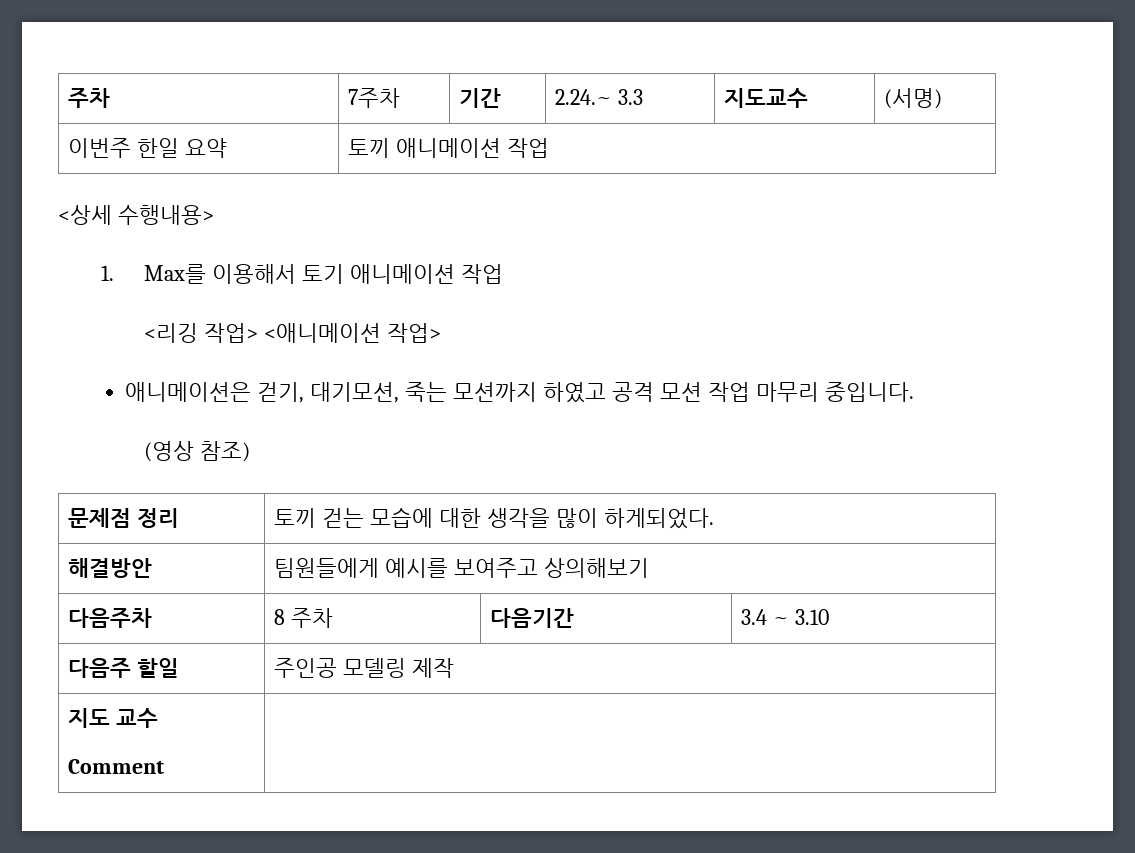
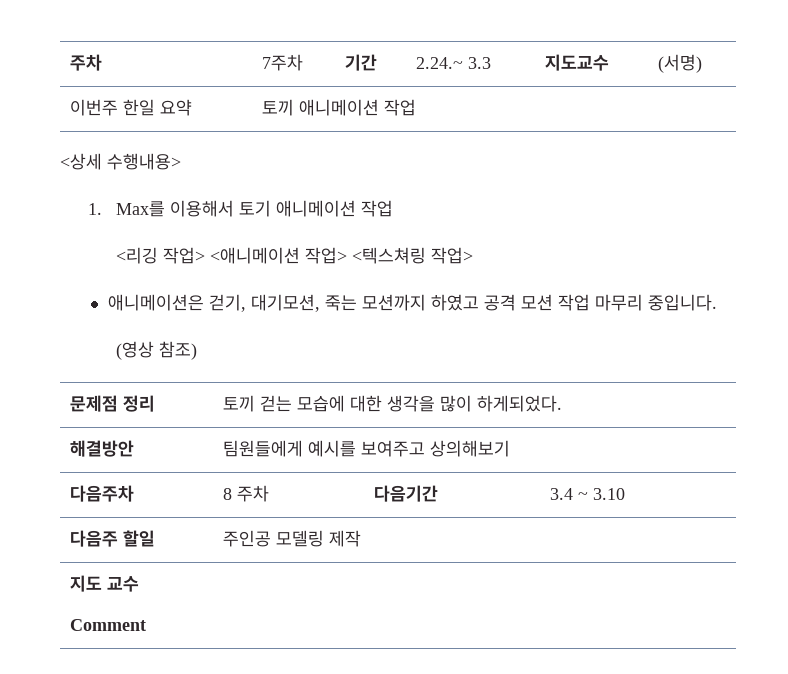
- <리깅 작업> <애니메이션 작업>
+ <리깅 작업> <애니메이션 작업> <텍스쳐링 작업>

